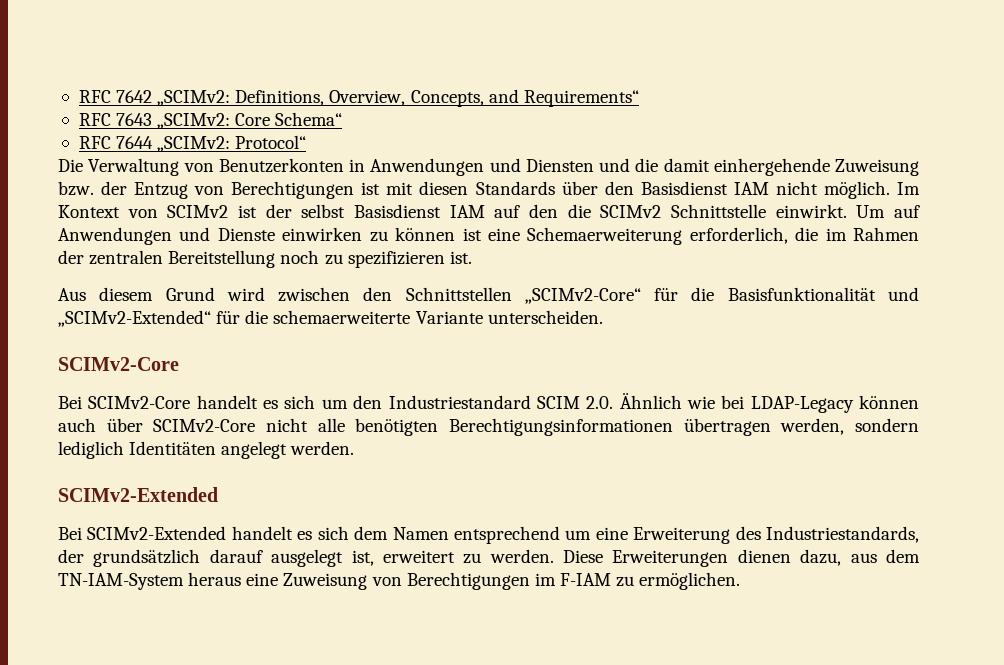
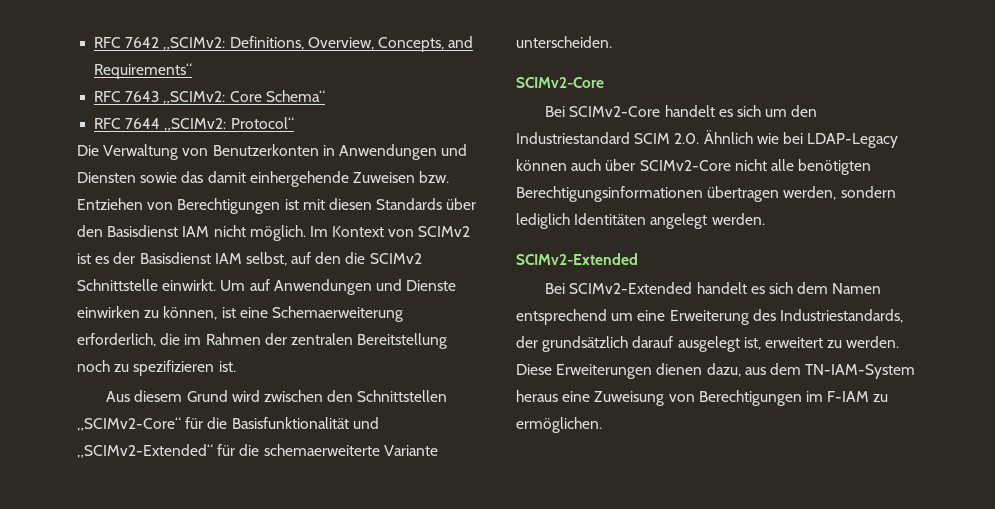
- Die Verwaltung von Benutzerkonten in Anwendungen und Diensten und die damit einhergehende Zuweisung bzw. der Entzug von Berechtigungen ist mit diesen Standards über den Basisdienst IAM nicht möglich.
+ Die Verwaltung von Benutzerkonten in Anwendungen und Diensten sowie das damit einhergehende Zuweisen bzw. Entziehen von Berechtigungen ist mit diesen Standards über den Basisdienst IAM nicht möglich.
- Im Kontext von SCIMv2 ist der selbst Basisdienst IAM auf den die SCIMv2 Schnittstelle einwirkt.
+ Im Kontext von SCIMv2 ist es der Basisdienst IAM selbst, auf den die SCIMv2 Schnittstelle einwirkt.
- Um auf Anwendungen und Dienste einwirken zu können ist eine Schemaerweiterung erforderlich, die im Rahmen der zentralen Bereitstellung noch zu spezifizieren ist.
+ Um auf Anwendungen und Dienste einwirken zu können, ist eine Schemaerweiterung erforderlich, die im Rahmen der zentralen Bereitstellung noch zu spezifizieren ist.

